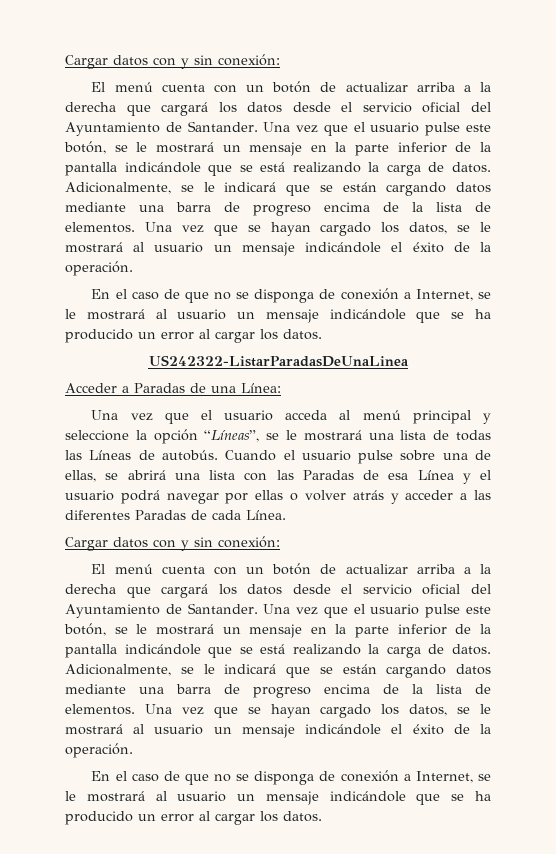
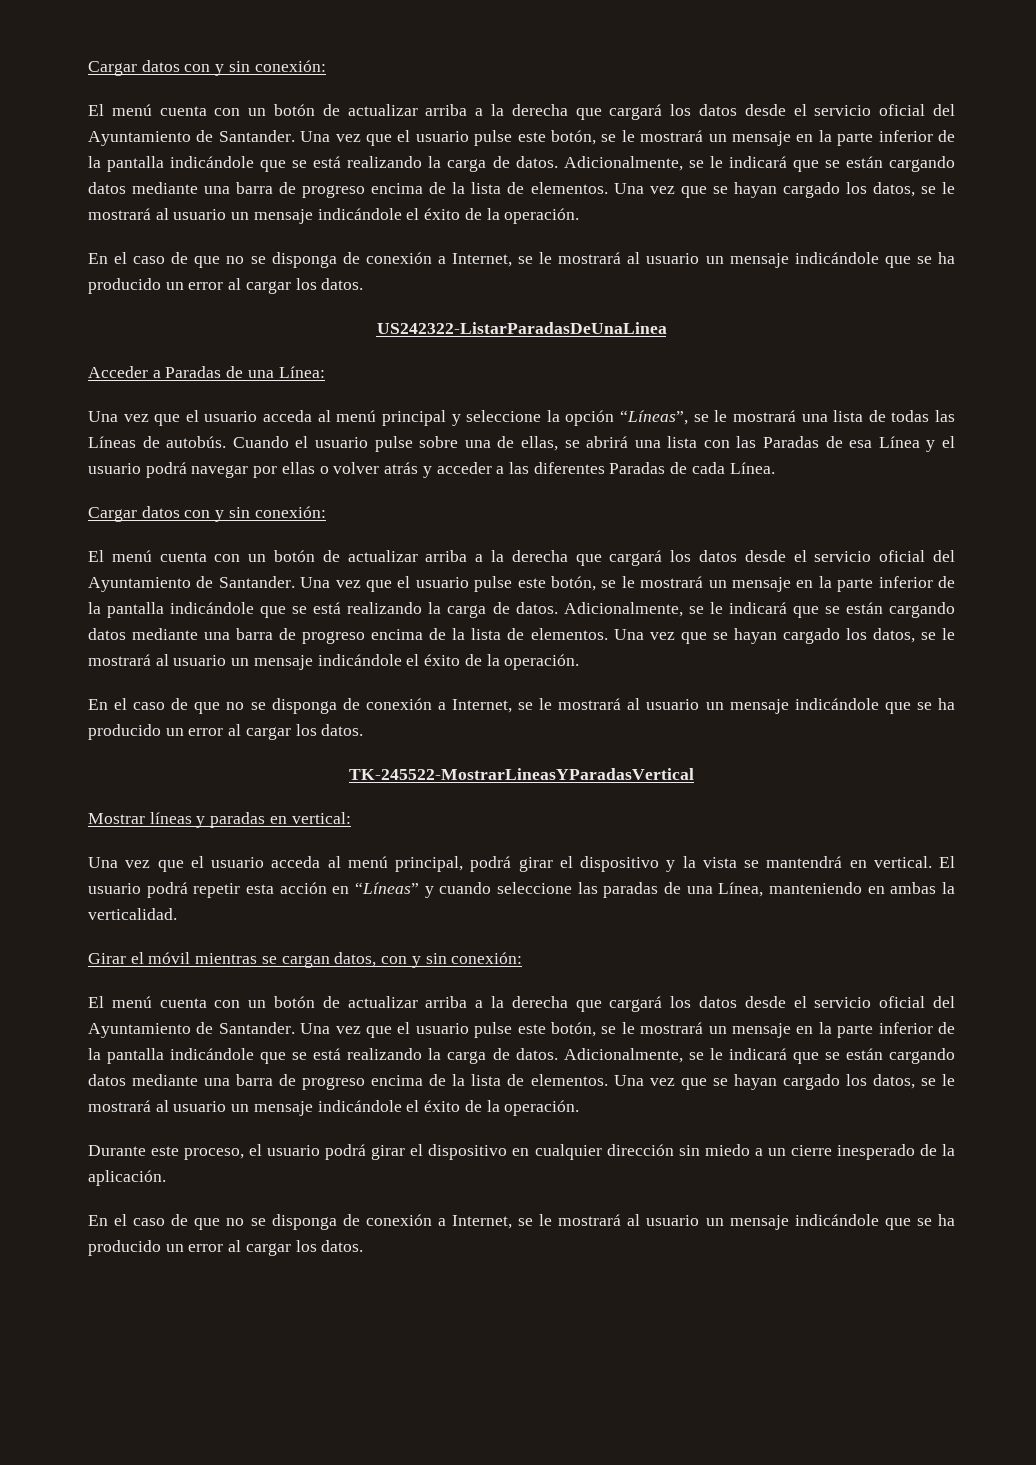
+ TK-245522-MostrarLineasYParadasVertical
+ Mostrar líneas y paradas en vertical:
+ Una vez que el usuario acceda al menú principal, podrá girar el dispositivo y la vista se mantendrá en vertical. El usuario podrá repetir esta acción en “Líneas” y cuando seleccione las paradas de una Línea, manteniendo en ambas la verticalidad.
+ Girar el móvil mientras se cargan datos, con y sin conexión:
+ El menú cuenta con un botón de actualizar arriba a la derecha que cargará los datos desde el servicio oficial del Ayuntamiento de Santander. Una vez que el usuario pulse este botón, se le mostrará un mensaje en la parte inferior de la pantalla indicándole que se está realizando la carga de datos. Adicionalmente, se le indicará que se están cargando datos mediante una barra de progreso encima de la lista de elementos. Una vez que se hayan cargado los datos, se le mostrará al usuario un mensaje indicándole el éxito de la operación.
+ Durante este proceso, el usuario podrá girar el dispositivo en cualquier dirección sin miedo a un cierre inesperado de la aplicación.
+ En el caso de que no se disponga de conexión a Internet, se le mostrará al usuario un mensaje indicándole que se ha producido un error al cargar los datos.

